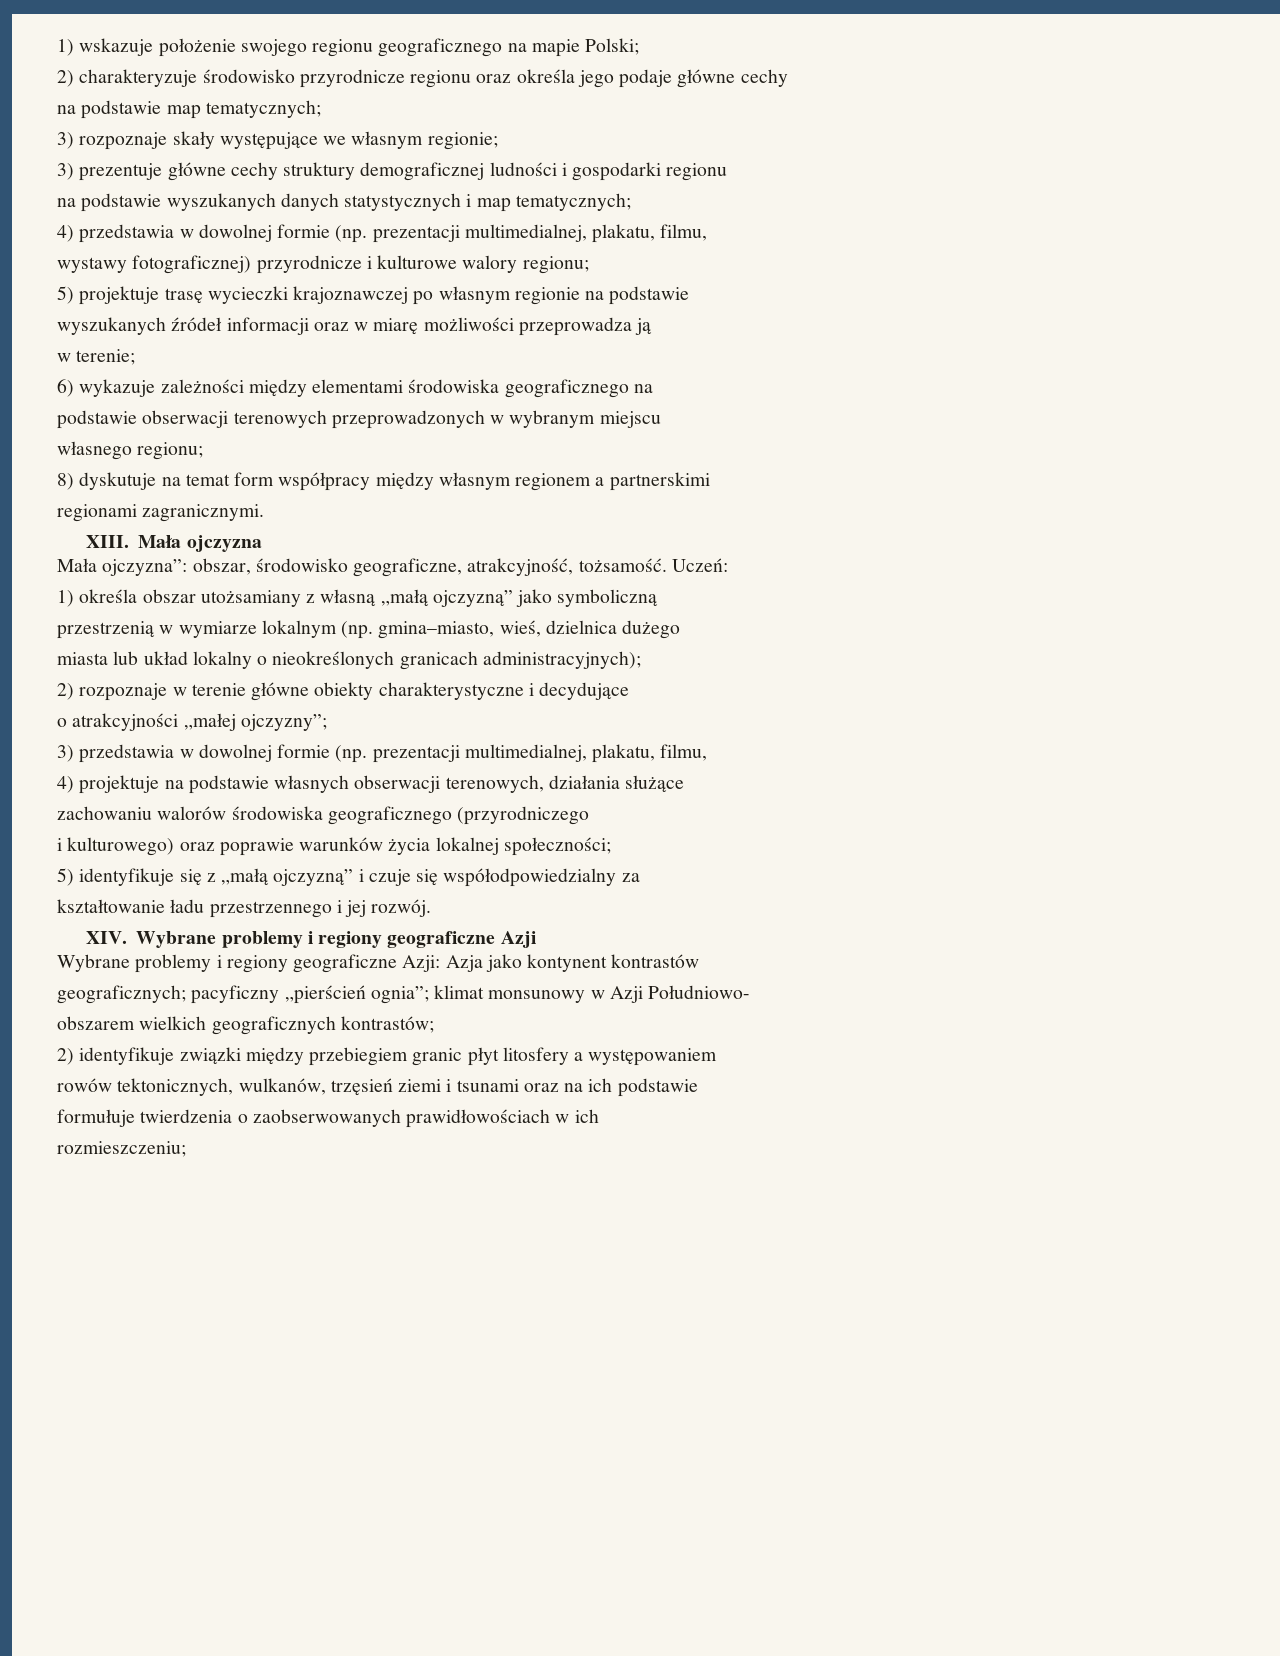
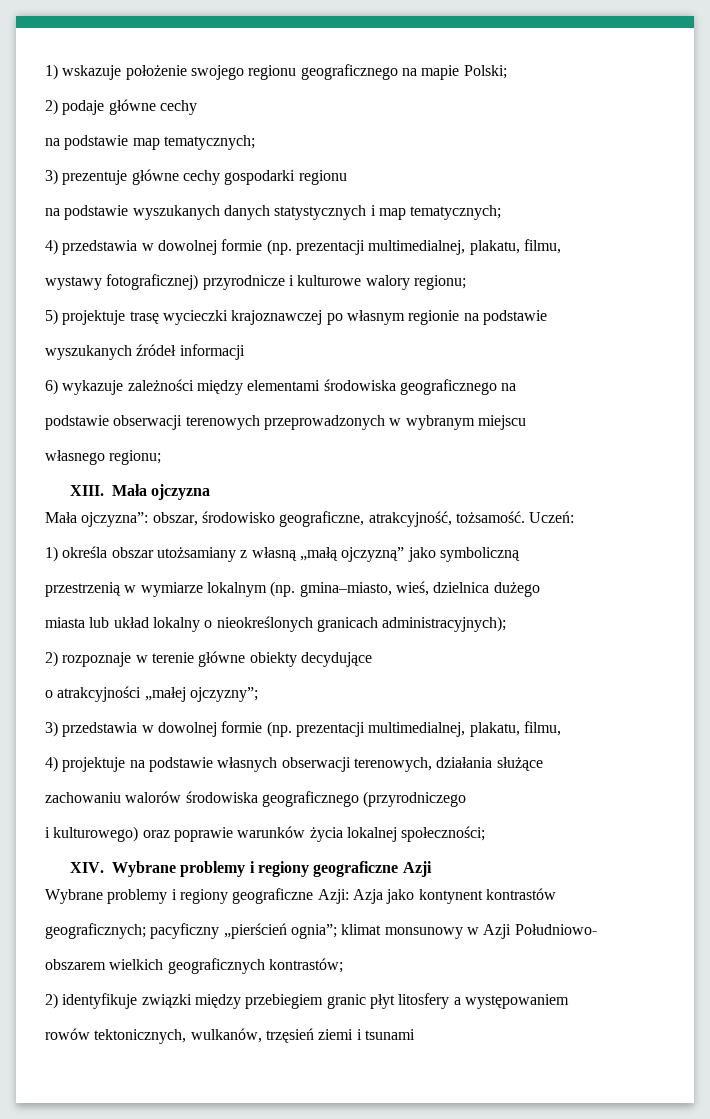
- 2) charakteryzuje środowisko przyrodnicze regionu oraz określa jego podaje główne cechy
+ 2) podaje główne cechy
- 3) rozpoznaje skały występujące we własnym regionie;
- 3) prezentuje główne cechy struktury demograficznej ludności i gospodarki regionu
+ 3) prezentuje główne cechy gospodarki regionu
- wyszukanych źródeł informacji oraz w miarę możliwości przeprowadza ją
- w terenie;
+ wyszukanych źródeł informacji
- 8) dyskutuje na temat form współpracy między własnym regionem a partnerskimi
- regionami zagranicznymi.
- 2) rozpoznaje w terenie główne obiekty charakterystyczne i decydujące
+ 2) rozpoznaje w terenie główne obiekty decydujące
- 5) identyfikuje się z „małą ojczyzną” i czuje się współodpowiedzialny za
- kształtowanie ładu przestrzennego i jej rozwój.
- rowów tektonicznych, wulkanów, trzęsień ziemi i tsunami oraz na ich podstawie
- formułuje twierdzenia o zaobserwowanych prawidłowościach w ich
- rozmieszczeniu;
+ rowów tektonicznych, wulkanów, trzęsień ziemi i tsunami

